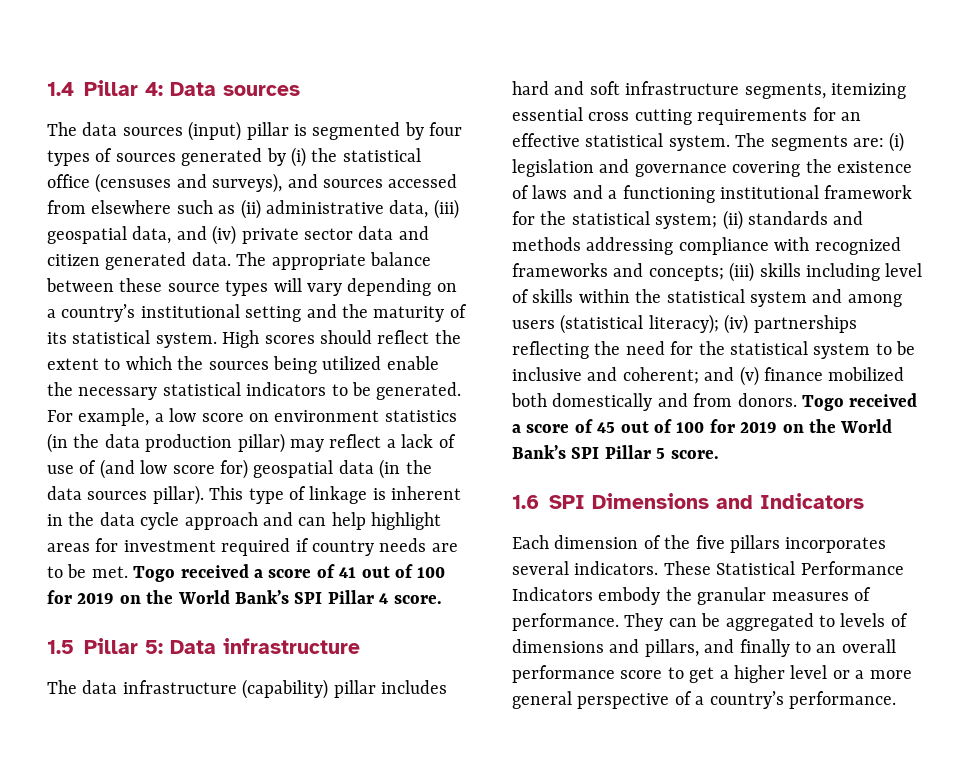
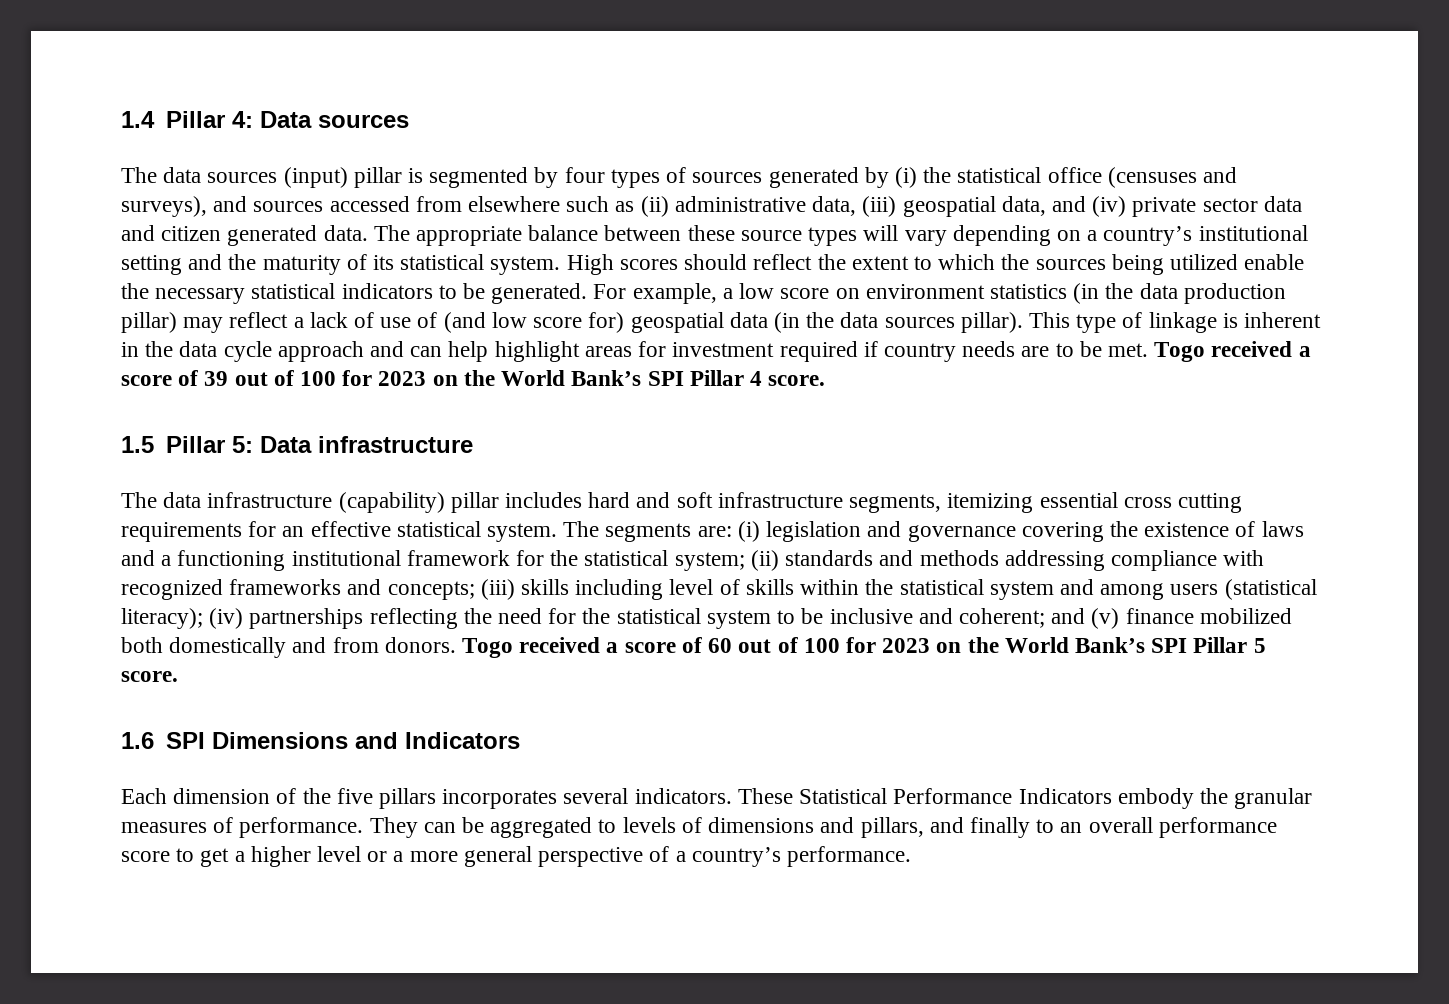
- Togo received a score of 41 out of 100 for 2019 on the World Bank’s SPI Pillar 4 score.
+ Togo received a score of 39 out of 100 for 2023 on the World Bank’s SPI Pillar 4 score.
- Togo received a score of 45 out of 100 for 2019 on the World Bank’s SPI Pillar 5 score.
+ Togo received a score of 60 out of 100 for 2023 on the World Bank’s SPI Pillar 5 score.

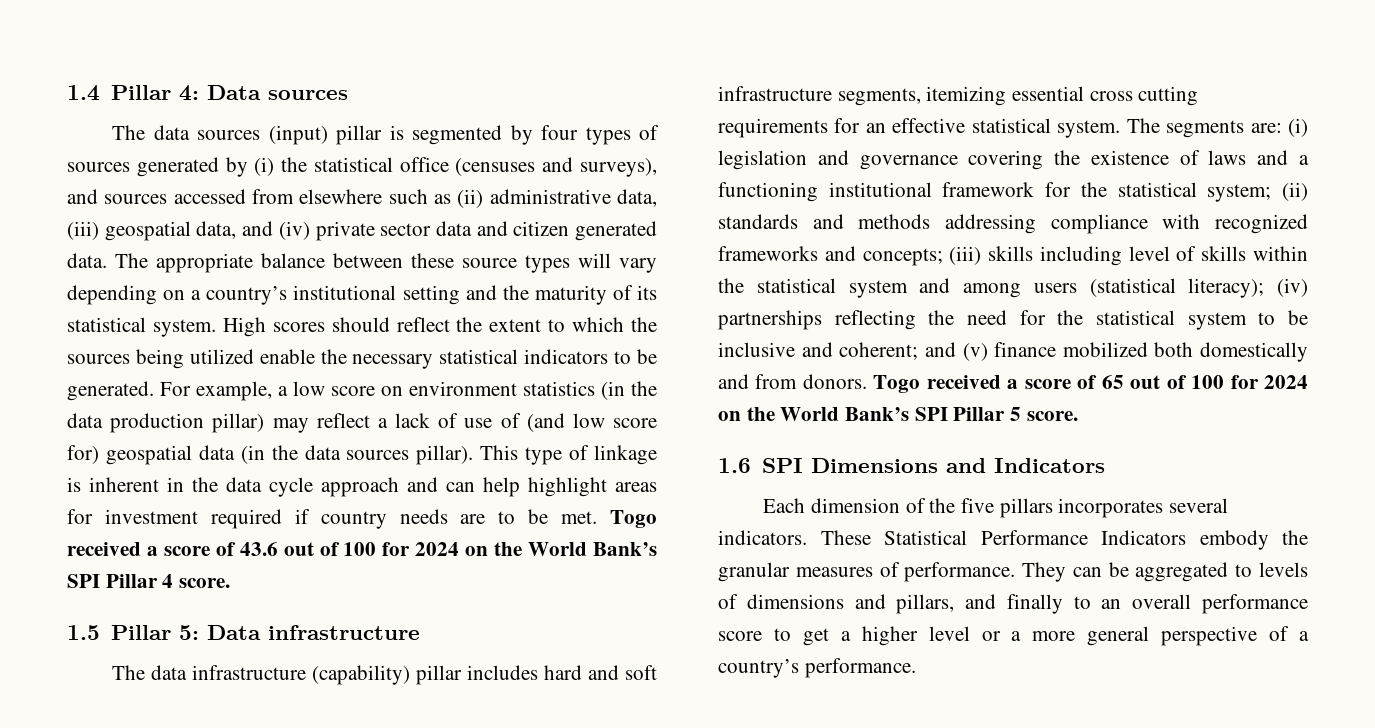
- Togo received a score of 39 out of 100 for 2023 on the World Bank’s SPI Pillar 4 score.
+ Togo received a score of 43.6 out of 100 for 2024 on the World Bank’s SPI Pillar 4 score.
- Togo received a score of 60 out of 100 for 2023 on the World Bank’s SPI Pillar 5 score.
+ Togo received a score of 65 out of 100 for 2024 on the World Bank’s SPI Pillar 5 score.

